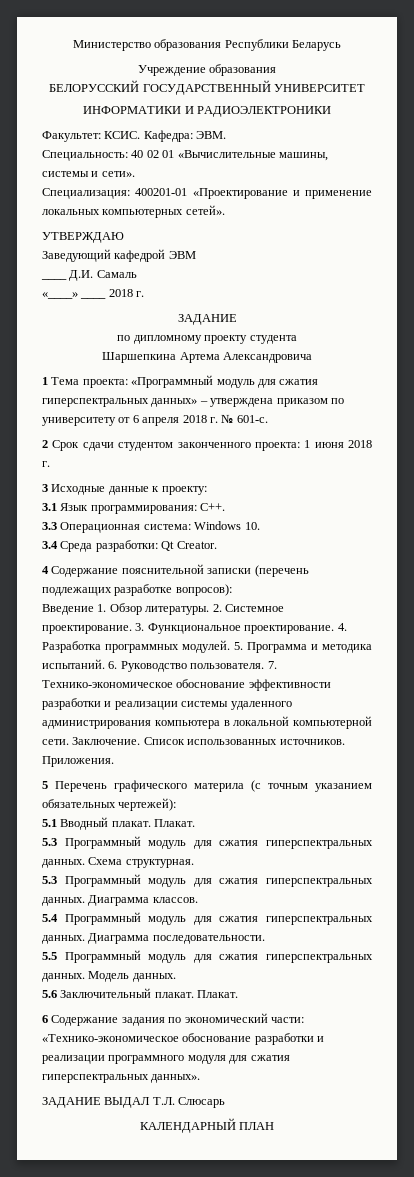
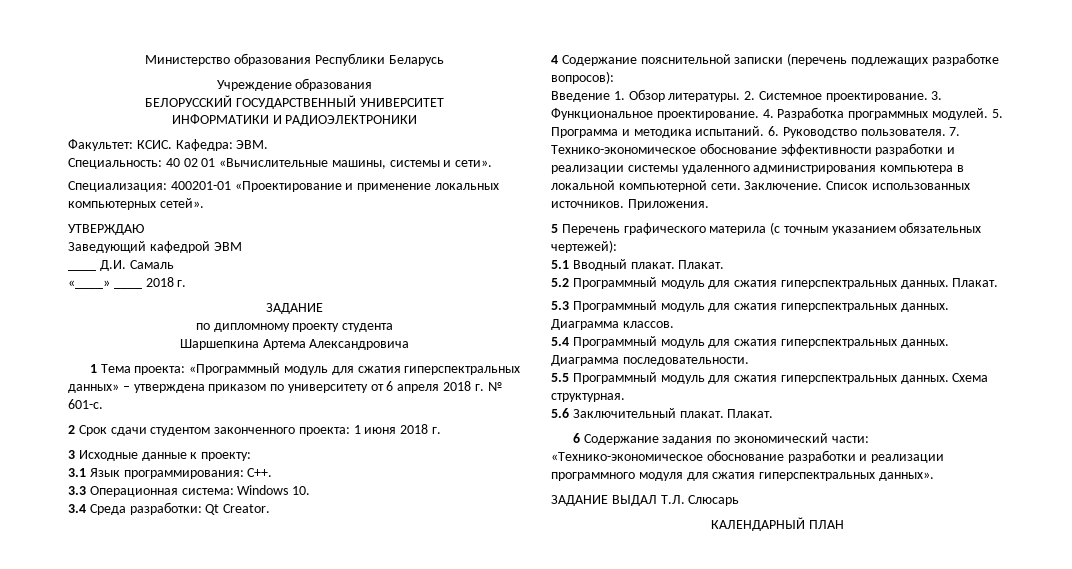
- 5.3 Программный модуль для сжатия гиперспектральных данных. Схема структурная.
+ 5.2 Программный модуль для сжатия гиперспектральных данных. Плакат.
- Модель данных.
+ Схема структурная.

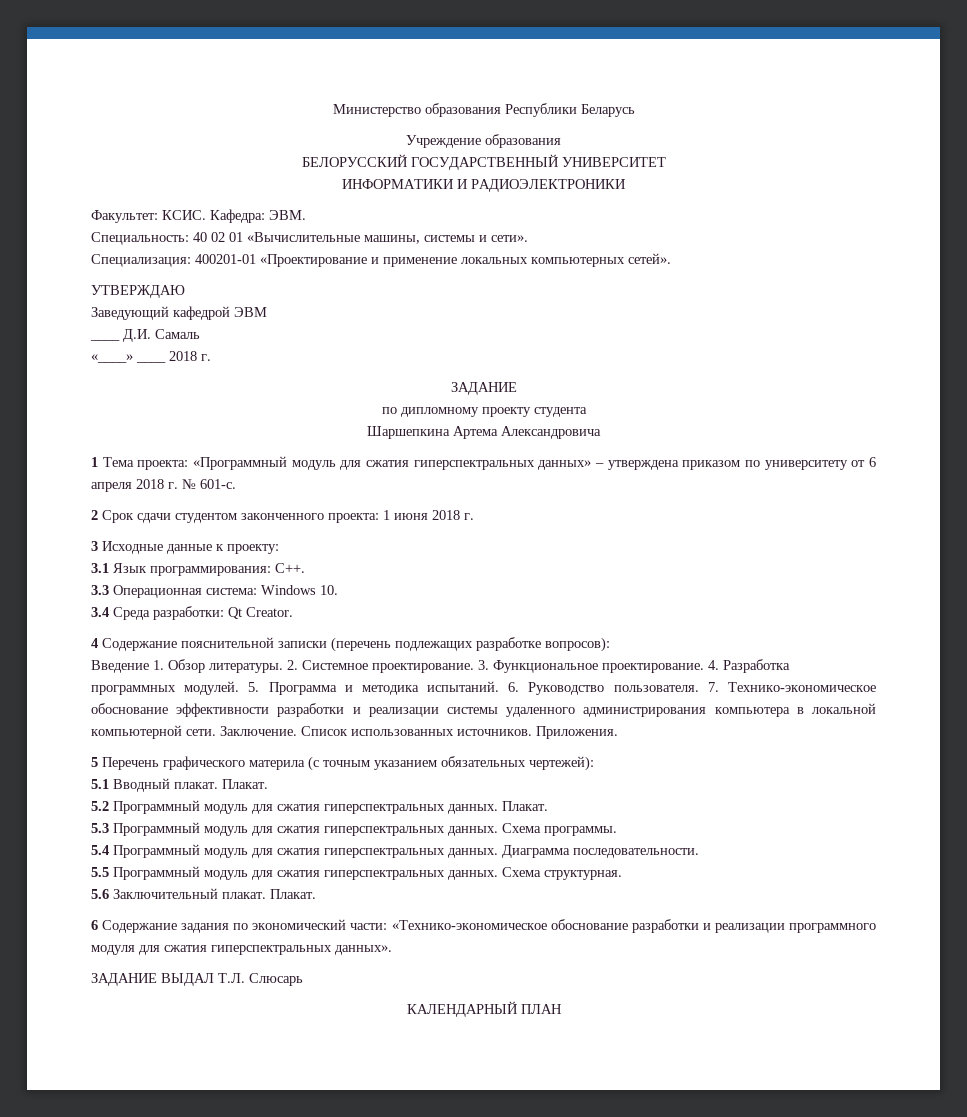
- Диаграмма классов.
+ Схема программы.

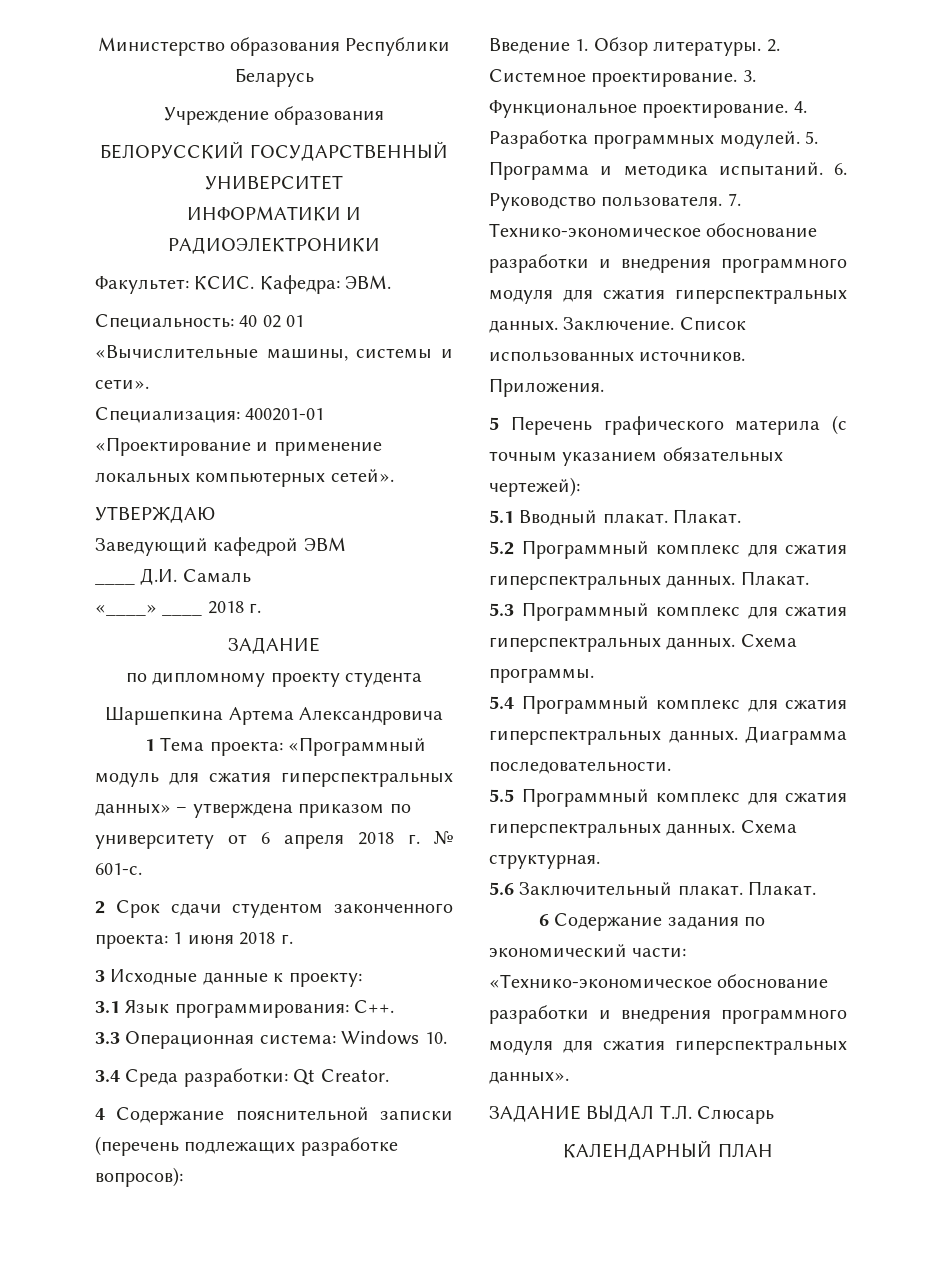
- 7. Технико-экономическое обоснование эффективности разработки и реализации системы удаленного администрирования компьютера в локальной компьютерной сети.
+ 7. Технико-экономическое обоснование разработки и внедрения программного модуля для сжатия гиперспектральных данных.
- 5.2 Программный модуль для сжатия гиперспектральных данных.
+ 5.2 Программный комплекс для сжатия гиперспектральных данных.
- 5.3 Программный модуль для сжатия гиперспектральных данных.
+ 5.3 Программный комплекс для сжатия гиперспектральных данных.
- 5.4 Программный модуль для сжатия гиперспектральных данных.
+ 5.4 Программный комплекс для сжатия гиперспектральных данных.
- 5.5 Программный модуль для сжатия гиперспектральных данных.
+ 5.5 Программный комплекс для сжатия гиперспектральных данных.
- 6 Содержание задания по экономический части: «Технико-экономическое обоснование разработки и реализации программного модуля для сжатия гиперспектральных данных».
+ 6 Содержание задания по экономический части: «Технико-экономическое обоснование разработки и внедрения программного модуля для сжатия гиперспектральных данных».

